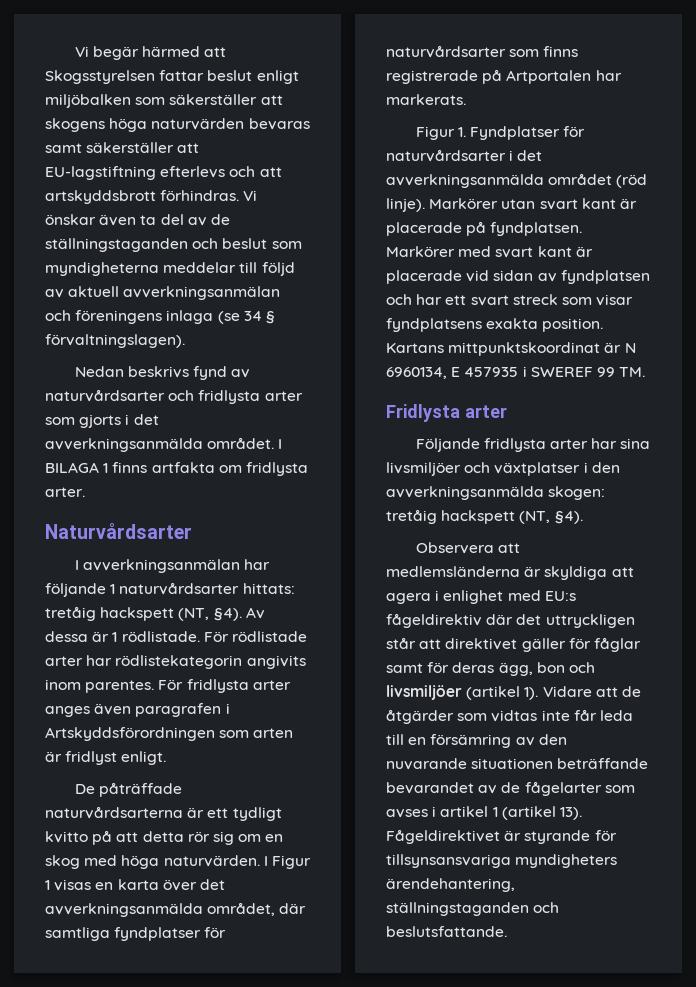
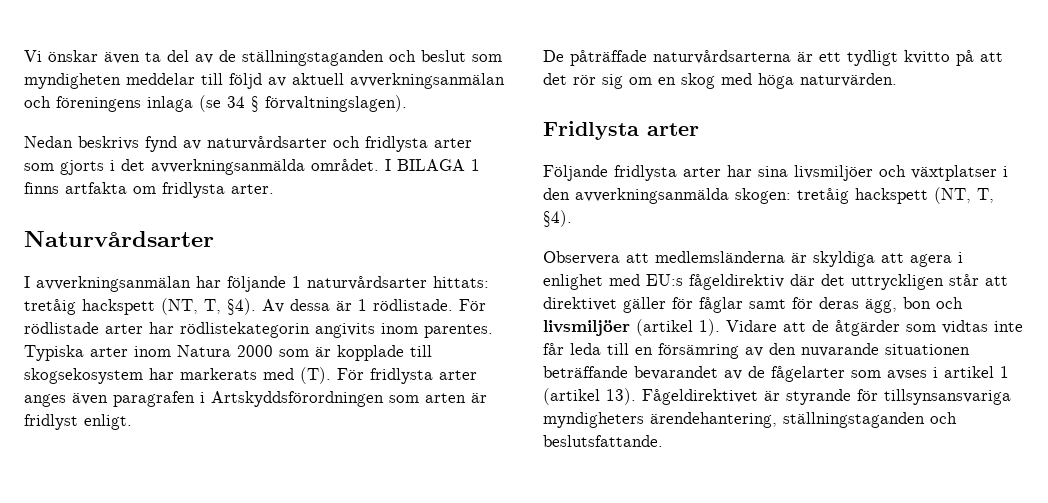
- Vi begär härmed att Skogsstyrelsen fattar beslut enligt miljöbalken som säkerställer att skogens höga naturvärden bevaras samt säkerställer att EU-lagstiftning efterlevs och att artskyddsbrott förhindras. Vi önskar även ta del av de ställningstaganden och beslut som myndigheterna meddelar till följd av aktuell avverkningsanmälan och föreningens inlaga (se 34 § förvaltningslagen).
+ Vi önskar även ta del av de ställningstaganden och beslut som myndigheten meddelar till följd av aktuell avverkningsanmälan och föreningens inlaga (se 34 § förvaltningslagen).
- I avverkningsanmälan har följande 1 naturvårdsarter hittats: tretåig hackspett (NT, §4).
+ I avverkningsanmälan har följande 1 naturvårdsarter hittats: tretåig hackspett (NT, T, §4).
- För fridlysta arter anges även paragrafen i Artskyddsförordningen som arten är fridlyst enligt.
+ Typiska arter inom Natura 2000 som är kopplade till skogsekosystem har markerats med (T). För fridlysta arter anges även paragrafen i Artskyddsförordningen som arten är fridlyst enligt.
- De påträffade naturvårdsarterna är ett tydligt kvitto på att detta rör sig om en skog med höga naturvärden. I Figur 1 visas en karta över det avverkningsanmälda området, där samtliga fyndplatser för naturvårdsarter som finns registrerade på Artportalen har markerats.
- Figur 1. Fyndplatser för naturvårdsarter i det avverkningsanmälda området (röd linje). Markörer utan svart kant är placerade på fyndplatsen. Markörer med svart kant är placerade vid sidan av fyndplatsen och har ett svart streck som visar fyndplatsens exakta position. Kartans mittpunktskoordinat är N 6960134, E 457935 i SWEREF 99 TM.
+ De påträffade naturvårdsarterna är ett tydligt kvitto på att det rör sig om en skog med höga naturvärden.
- Följande fridlysta arter har sina livsmiljöer och växtplatser i den avverkningsanmälda skogen: tretåig hackspett (NT, §4).
+ Följande fridlysta arter har sina livsmiljöer och växtplatser i den avverkningsanmälda skogen: tretåig hackspett (NT, T, §4).

